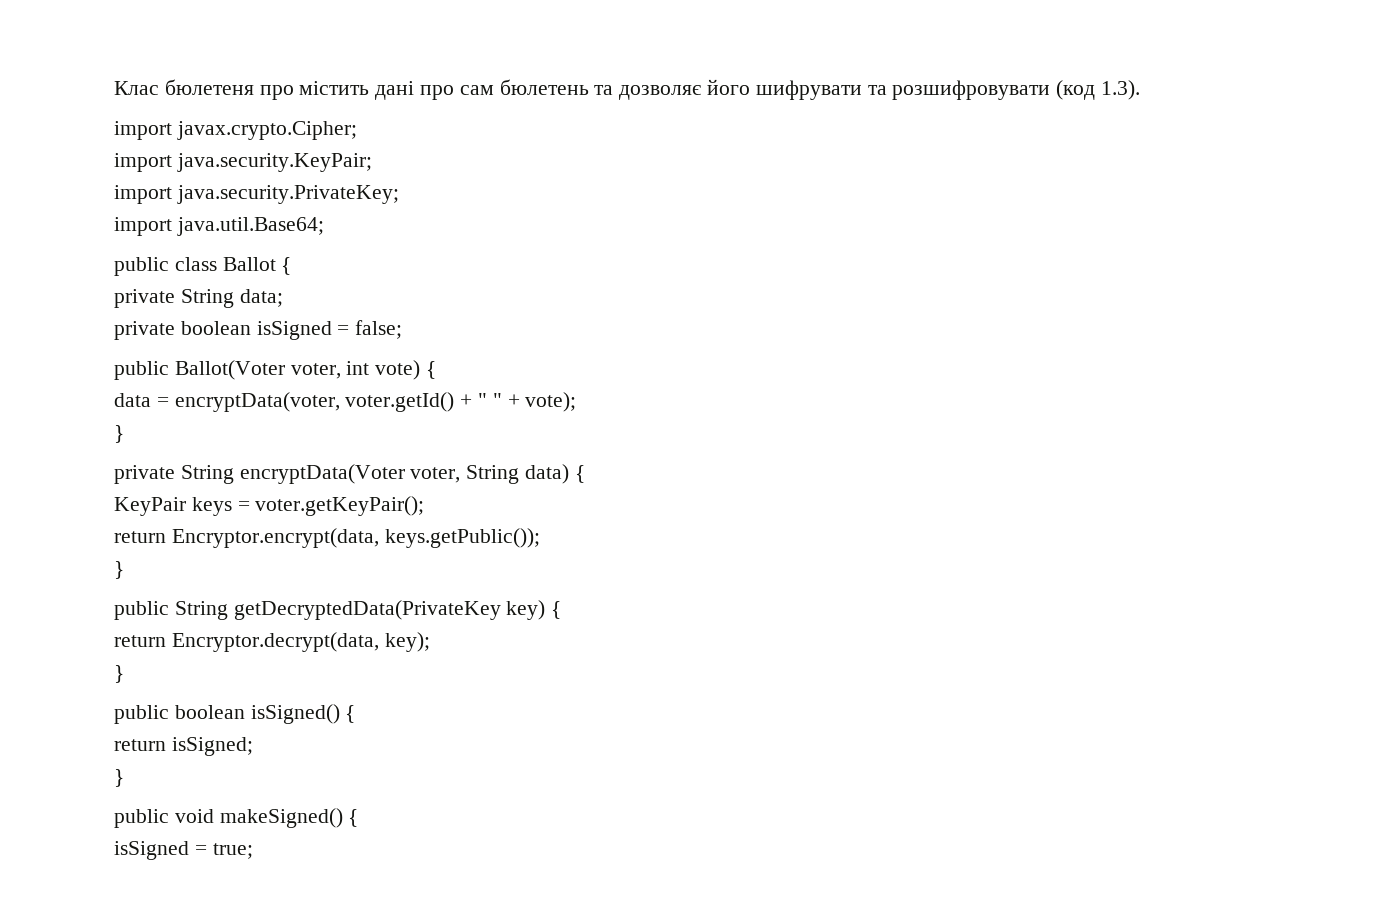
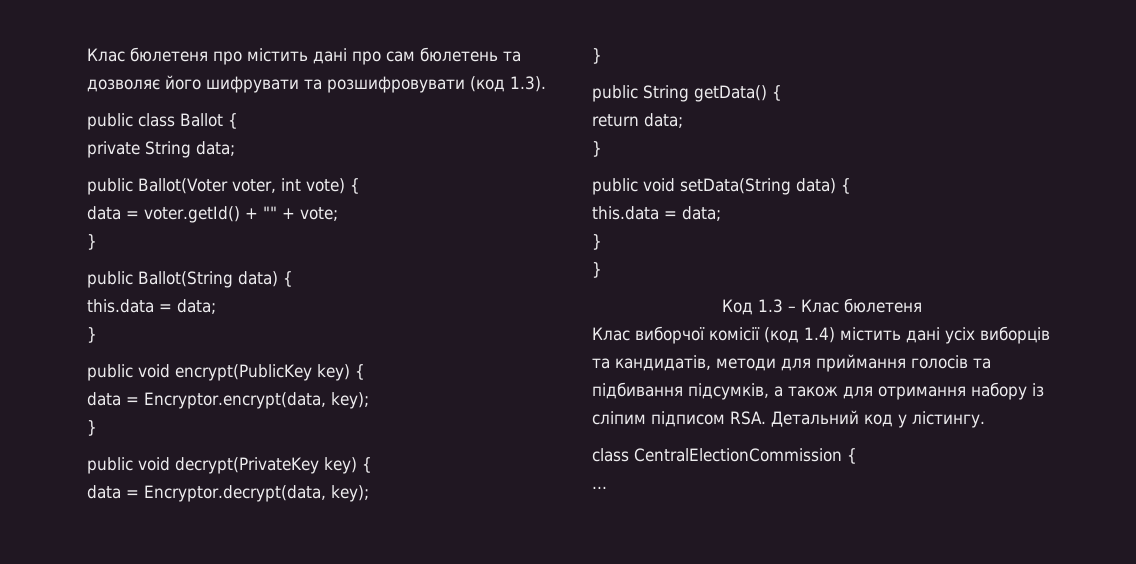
- import javax.crypto.Cipher;
- import java.security.KeyPair;
- import java.security.PrivateKey;
- import java.util.Base64;
- private boolean isSigned = false;
- data = encryptData(voter, voter.getId() + " " + vote);
+ data = voter.getId() + "" + vote;
  }
- private String encryptData(Voter voter, String data) {
- KeyPair keys = voter.getKeyPair();
- return Encryptor.encrypt(data, keys.getPublic());
+ public Ballot(String data) {
+ this.data = data;
  }
- public String getDecryptedData(PrivateKey key) {
- return Encryptor.decrypt(data, key);
+ public void encrypt(PublicKey key) {
+ data = Encryptor.encrypt(data, key);
+ }
+ public void decrypt(PrivateKey key) {
+ data = Encryptor.decrypt(data, key);
- public boolean isSigned() {
- return isSigned;
+ public String getData() {
+ return data;
  }
- public void makeSigned() {
- isSigned = true;
+ public void setData(String data) {
+ this.data = data;
+ }
+ }
+ Код 1.3 – Клас бюлетеня
+ Клас виборчої комісії (код 1.4) містить дані усіх виборців та кандидатів, методи для приймання голосів та підбивання підсумків, а також для отримання набору із сліпим підписом RSA. Детальний код у лістингу.
+ class CentralElectionCommission {
+ ...

